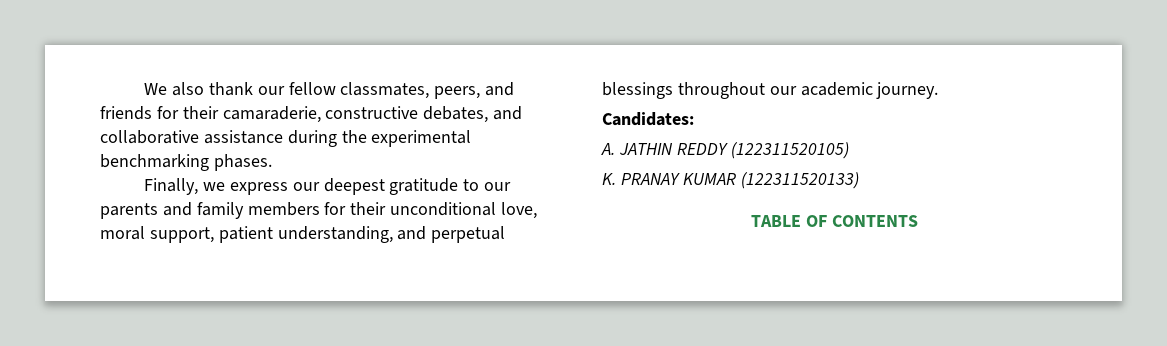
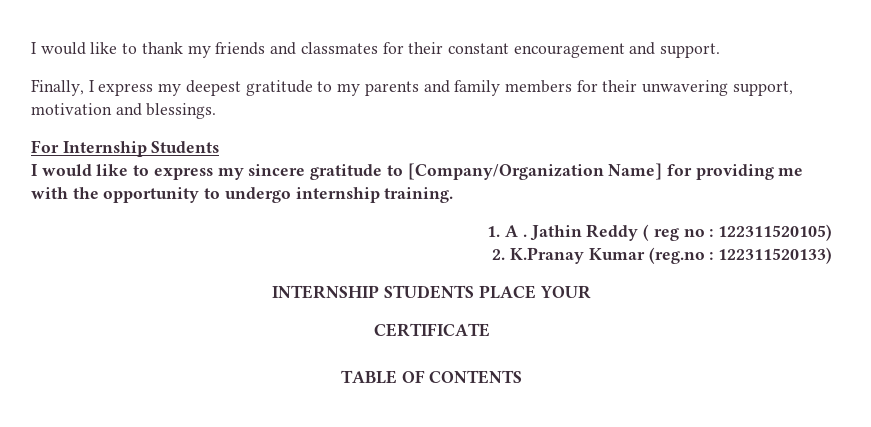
- We also thank our fellow classmates, peers, and friends for their camaraderie, constructive debates, and collaborative assistance during the experimental benchmarking phases.
- Finally, we express our deepest gratitude to our parents and family members for their unconditional love, moral support, patient understanding, and perpetual blessings throughout our academic journey.
- Candidates:
- A. JATHIN REDDY (122311520105)
- K. PRANAY KUMAR (122311520133)
+ I would like to thank my friends and classmates for their constant encouragement and support.
+ Finally, I express my deepest gratitude to my parents and family members for their unwavering support, motivation and blessings.
+ For Internship Students
+ I would like to express my sincere gratitude to [Company/Organization Name] for providing me with the opportunity to undergo internship training.
+ 1. A . Jathin Reddy ( reg no : 122311520105)
+ 2. K.Pranay Kumar (reg.no : 122311520133)
+ INTERNSHIP STUDENTS PLACE YOUR
+ CERTIFICATE

